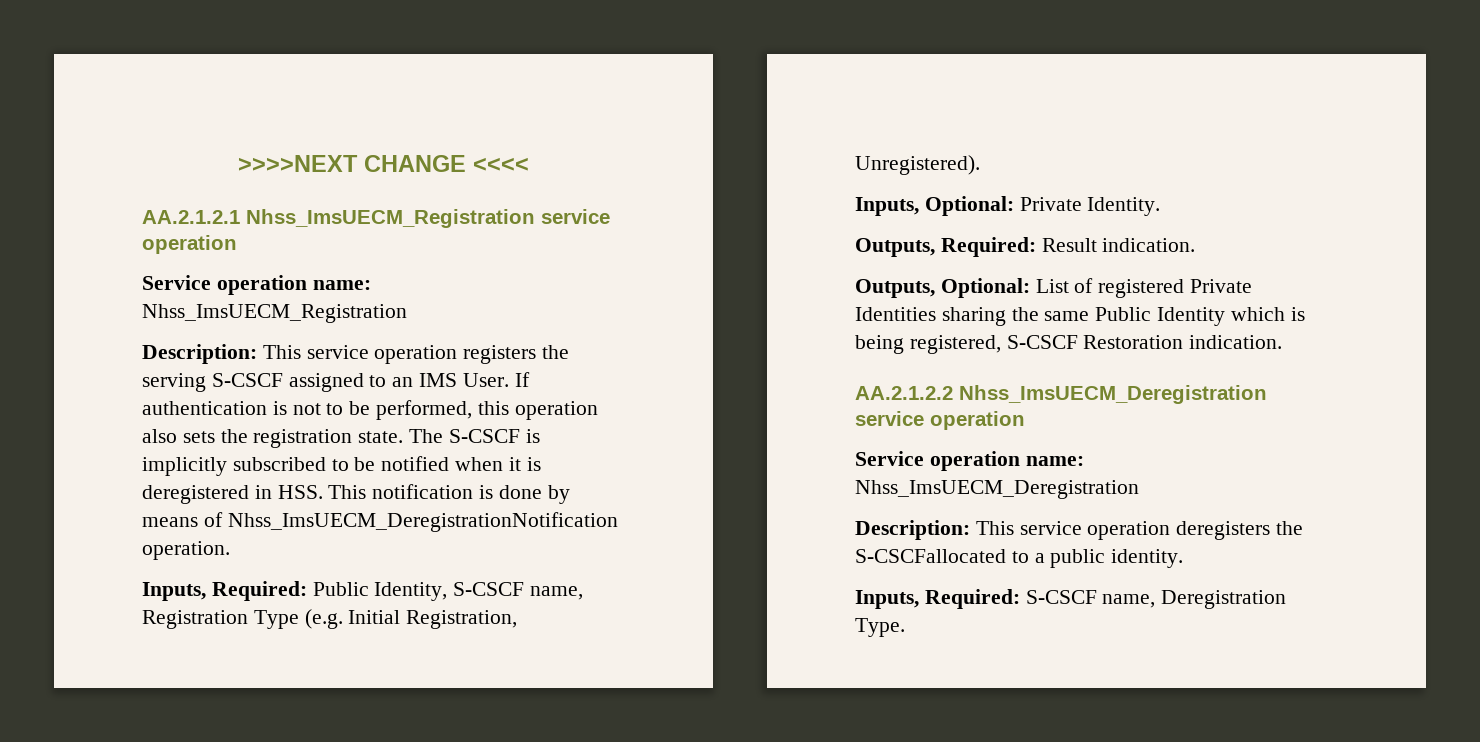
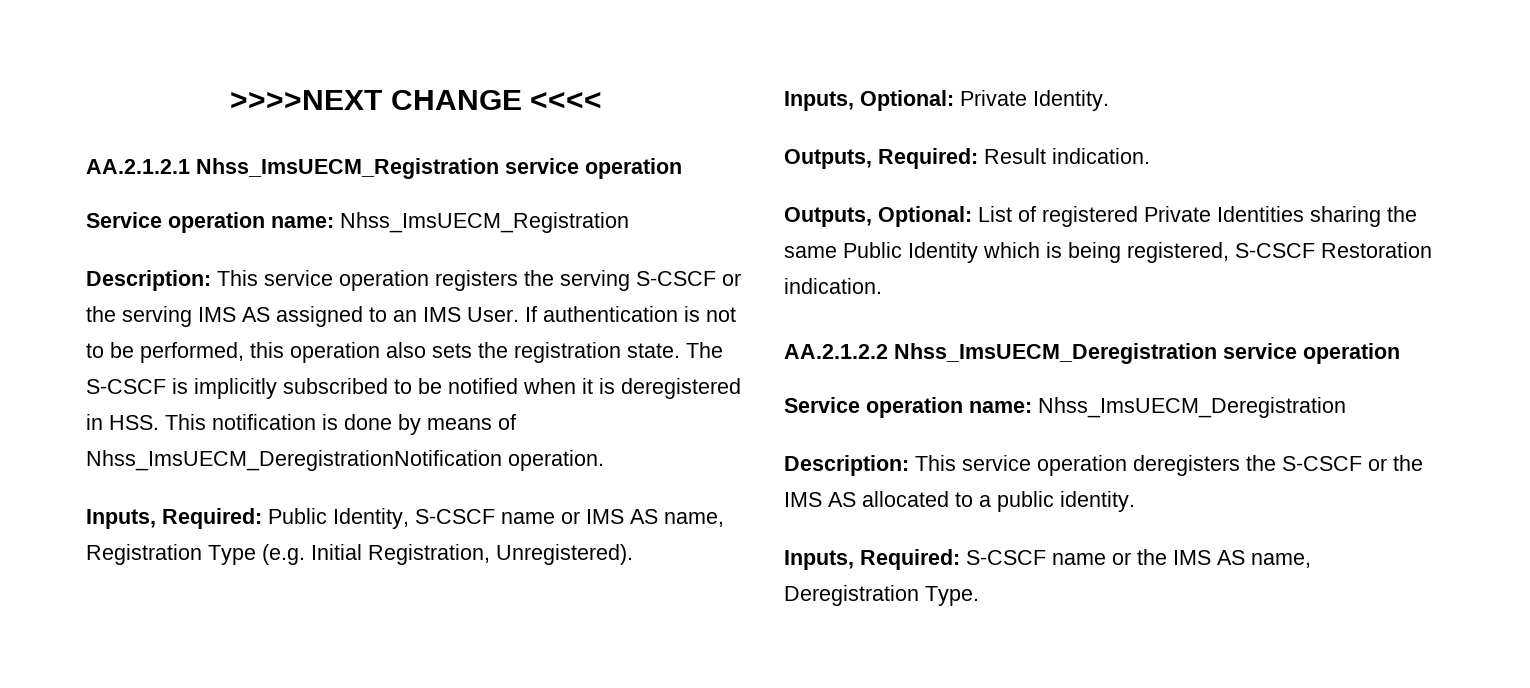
- Description: This service operation registers the serving S-CSCF assigned to an IMS User.
+ Description: This service operation registers the serving S-CSCF or the serving IMS AS assigned to an IMS User.
- Inputs, Required: Public Identity, S-CSCF name, Registration Type (e.g. Initial Registration, Unregistered).
+ Inputs, Required: Public Identity, S-CSCF name or IMS AS name, Registration Type (e.g. Initial Registration, Unregistered).
- Description: This service operation deregisters the S-CSCFallocated to a public identity.
+ Description: This service operation deregisters the S-CSCF or the IMS AS allocated to a public identity.
- Inputs, Required: S-CSCF name, Deregistration Type.
+ Inputs, Required: S-CSCF name or the IMS AS name, Deregistration Type.

